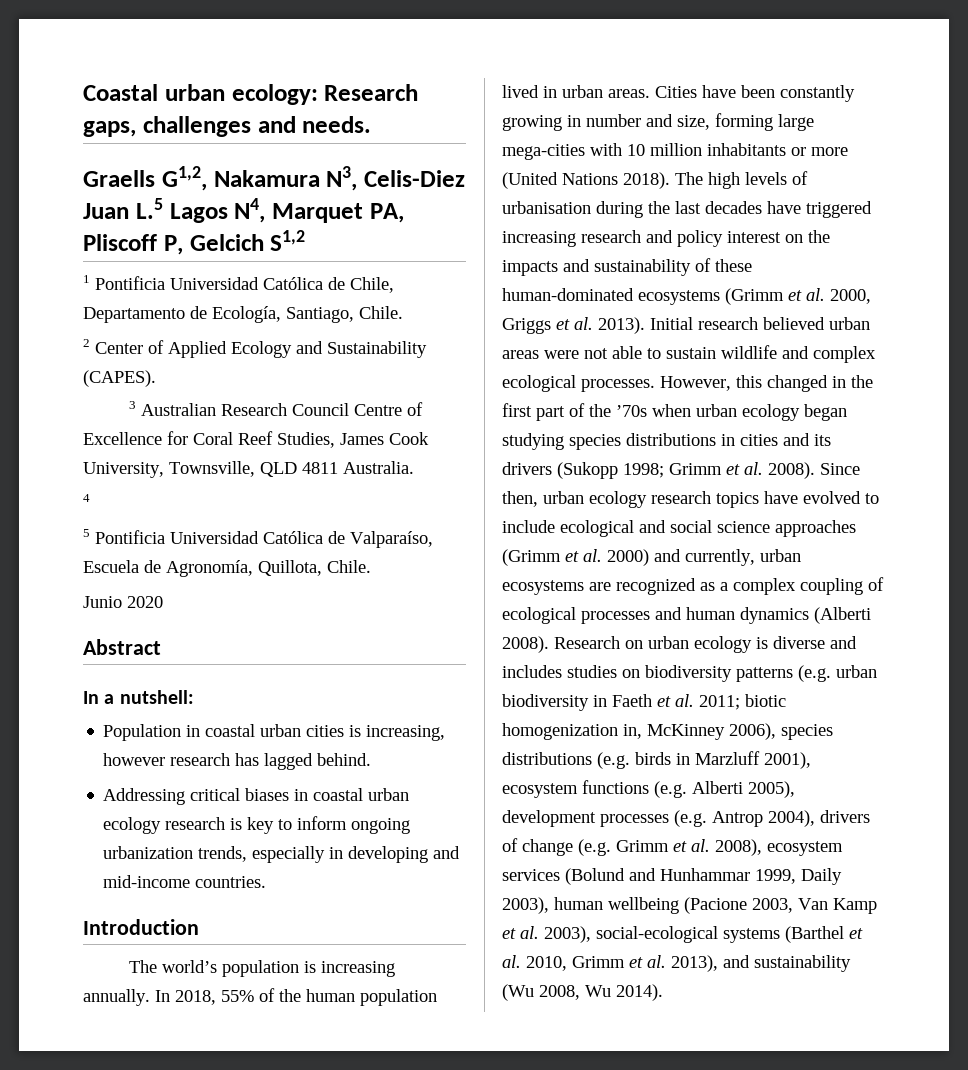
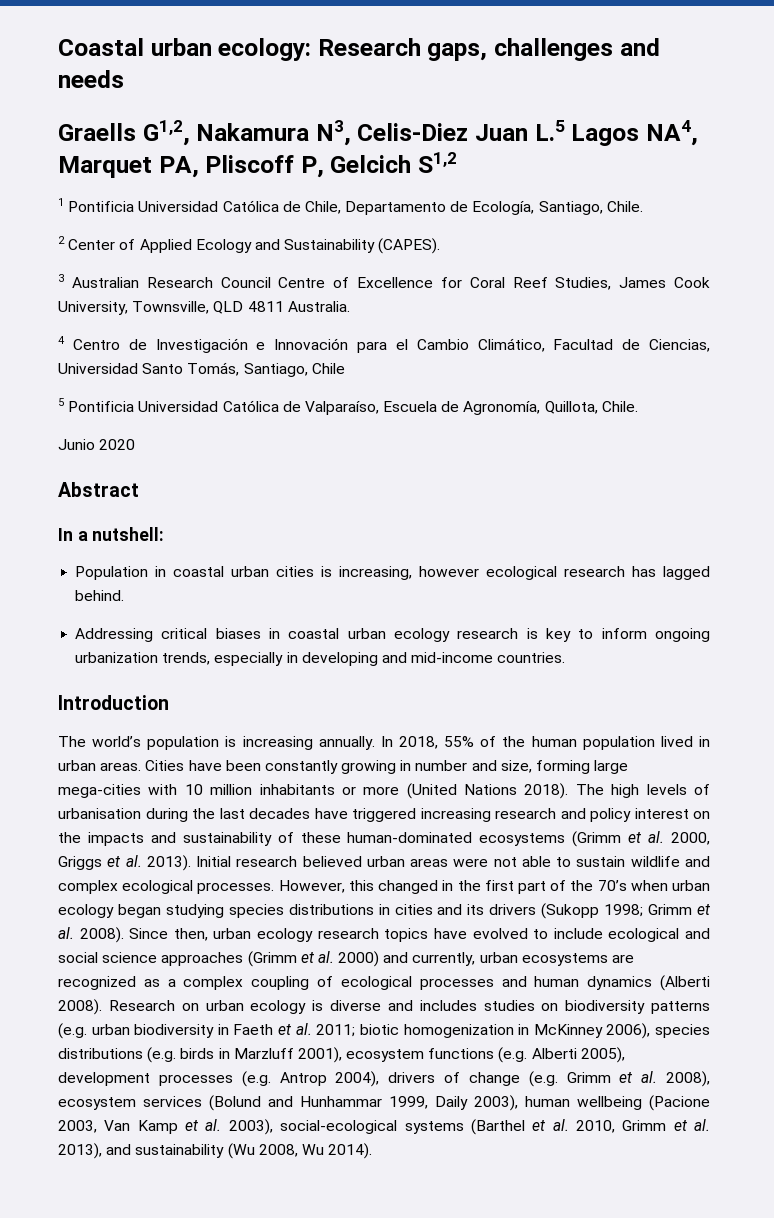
- Coastal urban ecology: Research gaps, challenges and needs.
+ Coastal urban ecology: Research gaps, challenges and needs
- Graells G1,2, Nakamura N3, Celis-Diez Juan L.5 Lagos N4, Marquet PA, Pliscoff P, Gelcich S1,2
+ Graells G1,2, Nakamura N3, Celis-Diez Juan L.5 Lagos NA4, Marquet PA, Pliscoff P, Gelcich S1,2
- 4
+ 4 Centro de Investigación e Innovación para el Cambio Climático, Facultad de Ciencias, Universidad Santo Tomás, Santiago, Chile
- Population in coastal urban cities is increasing, however research has lagged behind.
+ Population in coastal urban cities is increasing, however ecological research has lagged behind.
- However, this changed in the first part of the ’70s when urban ecology began studying species distributions in cities and its drivers (Sukopp 1998; Grimm et al. 2008).
+ However, this changed in the first part of the 70’s when urban ecology began studying species distributions in cities and its drivers (Sukopp 1998; Grimm et al. 2008).
- biotic homogenization in, McKinney 2006), species distributions (e.g. birds in Marzluff 2001), ecosystem functions (e.g. Alberti 2005), development processes (e.g. Antrop 2004), drivers of change (e.g. Grimm et al. 2008), ecosystem services (Bolund and Hunhammar 1999, Daily 2003), human wellbeing (Pacione 2003, Van Kamp et al. 2003), social-ecological systems (Barthel et al. 2010, Grimm et al. 2013), and sustainability (Wu 2008, Wu 2014).
+ biotic homogenization in McKinney 2006), species distributions (e.g. birds in Marzluff 2001), ecosystem functions (e.g. Alberti 2005), development processes (e.g. Antrop 2004), drivers of change (e.g. Grimm et al. 2008), ecosystem services (Bolund and Hunhammar 1999, Daily 2003), human wellbeing (Pacione 2003, Van Kamp et al. 2003), social-ecological systems (Barthel et al. 2010, Grimm et al. 2013), and sustainability (Wu 2008, Wu 2014).

